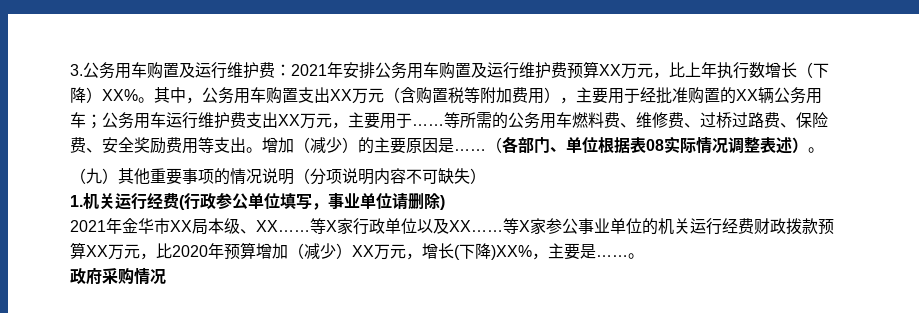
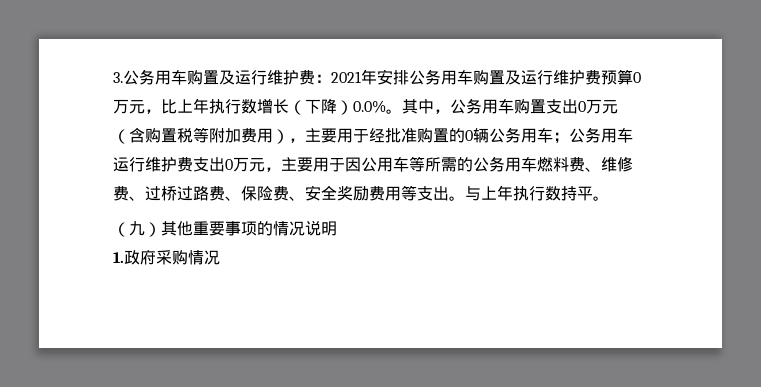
- 3.公务用车购置及运行维护费：2021年安排公务用车购置及运行维护费预算XX万元，比上年执行数增长（下降）XX%。
+ 3.公务用车购置及运行维护费：2021年安排公务用车购置及运行维护费预算0万元，比上年执行数增长（下降）0.0%。
- 其中，公务用车购置支出XX万元（含购置税等附加费用），主要用于经批准购置的XX辆公务用车；公务用车运行维护费支出XX万元，主要用于……等所需的公务用车燃料费、维修费、过桥过路费、保险费、安全奖励费用等支出。
+ 其中，公务用车购置支出0万元（含购置税等附加费用），主要用于经批准购置的0辆公务用车；公务用车运行维护费支出0万元，主要用于因公用车等所需的公务用车燃料费、维修费、过桥过路费、保险费、安全奖励费用等支出。
- 增加（减少）的主要原因是……（各部门、单位根据表08实际情况调整表述）。
+ 与上年执行数持平。
- （九）其他重要事项的情况说明（分项说明内容不可缺失）
- 1.机关运行经费(行政参公单位填写，事业单位请删除)
- 2021年金华市XX局本级、XX……等X家行政单位以及XX……等X家参公事业单位的机关运行经费财政拨款预算XX万元，比2020年预算增加（减少）XX万元，增长(下降)XX%，主要是……。
- 政府采购情况
+ （九）其他重要事项的情况说明
+ 1.政府采购情况

